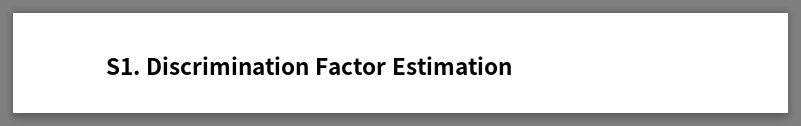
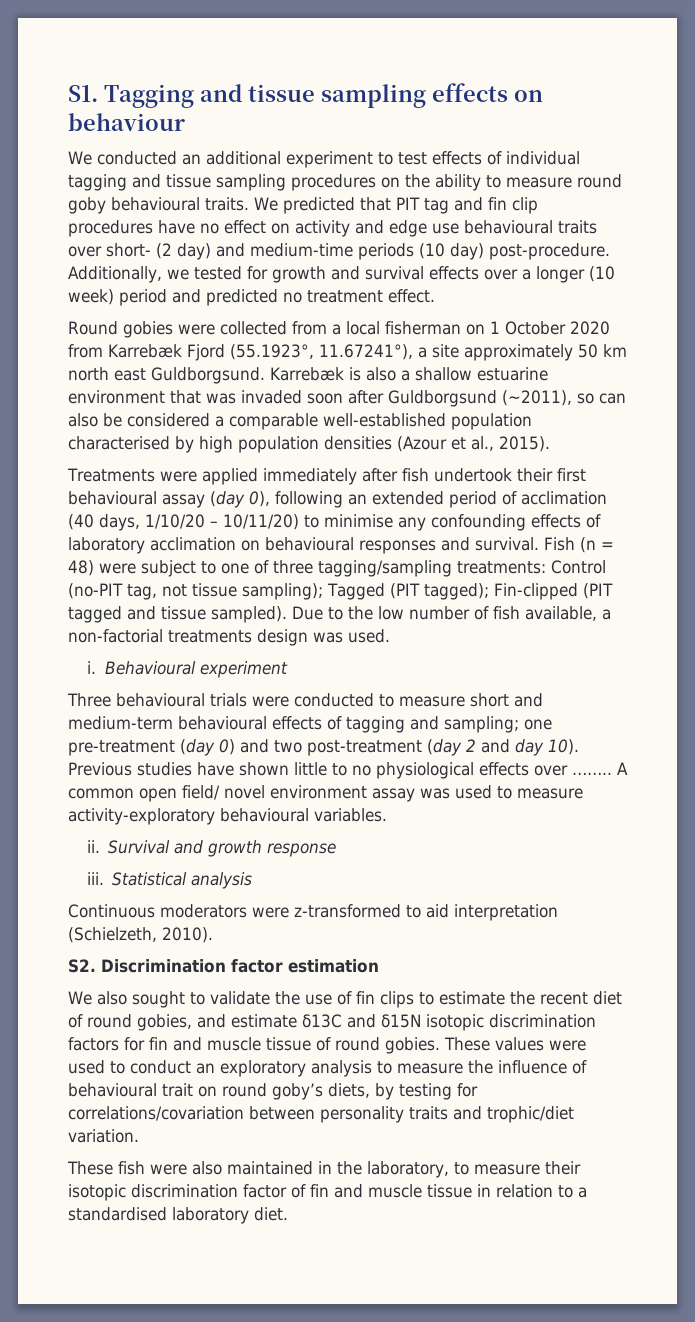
- S1. Discrimination Factor Estimation
+ S1. Tagging and tissue sampling effects on behaviour
+ We conducted an additional experiment to test effects of individual tagging and tissue sampling procedures on the ability to measure round goby behavioural traits. We predicted that PIT tag and fin clip procedures have no effect on activity and edge use behavioural traits over short- (2 day) and medium-time periods (10 day) post-procedure. Additionally, we tested for growth and survival effects over a longer (10 week) period and predicted no treatment effect.
+ Round gobies were collected from a local fisherman on 1 October 2020 from Karrebæk Fjord (55.1923°, 11.67241°), a site approximately 50 km north east Guldborgsund. Karrebæk is also a shallow estuarine environment that was invaded soon after Guldborgsund (~2011), so can also be considered a comparable well-established population characterised by high population densities (Azour et al., 2015).
+ Treatments were applied immediately after fish undertook their first behavioural assay (day 0), following an extended period of acclimation (40 days, 1/10/20 – 10/11/20) to minimise any confounding effects of laboratory acclimation on behavioural responses and survival. Fish (n = 48) were subject to one of three tagging/sampling treatments: Control (no-PIT tag, not tissue sampling); Tagged (PIT tagged); Fin-clipped (PIT tagged and tissue sampled). Due to the low number of fish available, a non-factorial treatments design was used.
+ i. Behavioural experiment
+ Three behavioural trials were conducted to measure short and medium-term behavioural effects of tagging and sampling; one pre-treatment (day 0) and two post-treatment (day 2 and day 10). Previous studies have shown little to no physiological effects over …….. A common open field/ novel environment assay was used to measure activity-exploratory behavioural variables.
+ ii. Survival and growth response
+ iii. Statistical analysis
+ Continuous moderators were z-transformed to aid interpretation (Schielzeth, 2010).
+ S2. Discrimination factor estimation
+ We also sought to validate the use of fin clips to estimate the recent diet of round gobies, and estimate δ13C and δ15N isotopic discrimination factors for fin and muscle tissue of round gobies. These values were used to conduct an exploratory analysis to measure the influence of behavioural trait on round goby’s diets, by testing for correlations/covariation between personality traits and trophic/diet variation.
+ These fish were also maintained in the laboratory, to measure their isotopic discrimination factor of fin and muscle tissue in relation to a standardised laboratory diet.

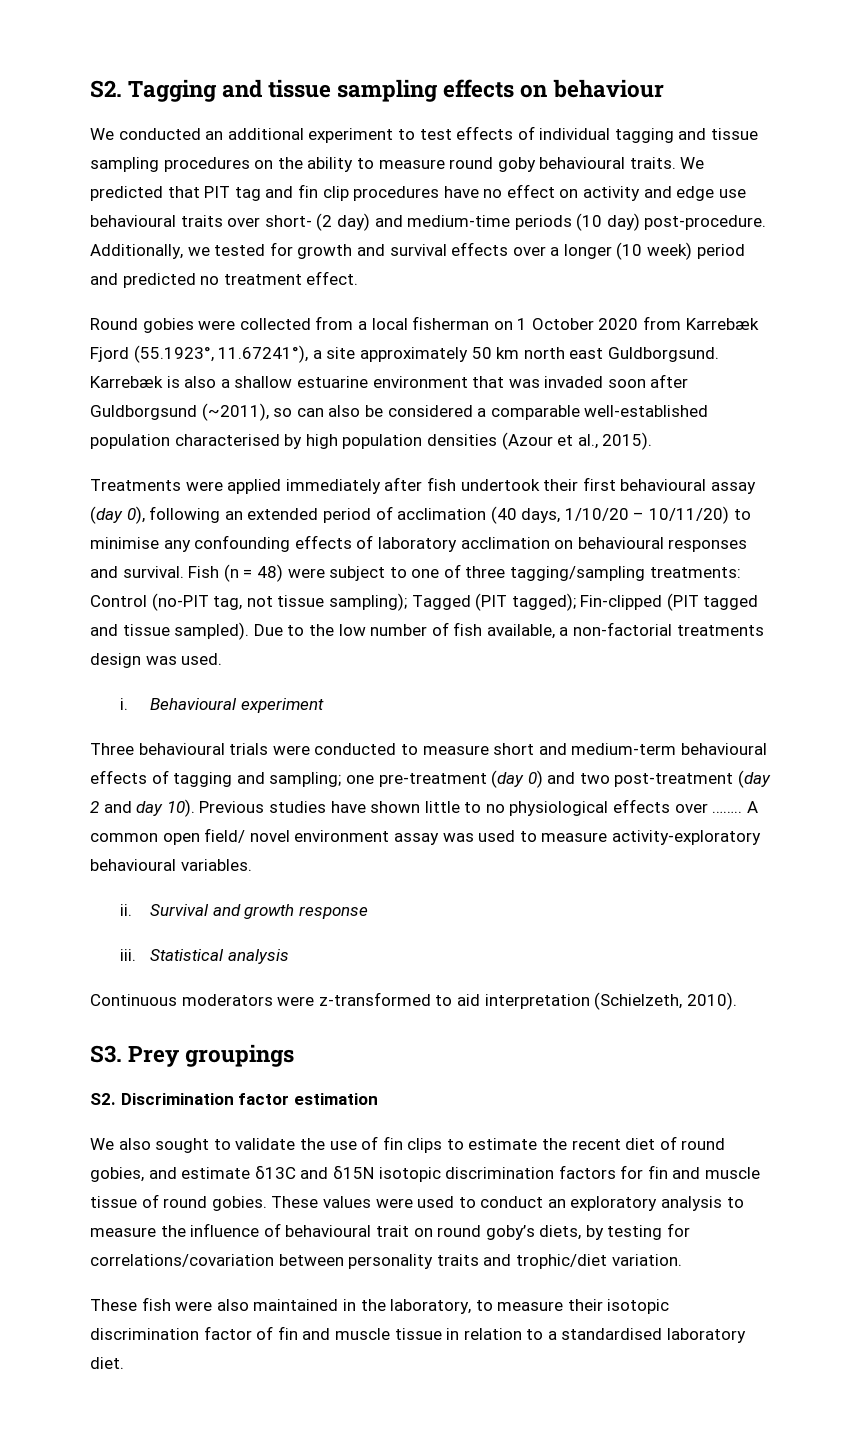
- S1. Tagging and tissue sampling effects on behaviour
+ S2. Tagging and tissue sampling effects on behaviour
+ S3. Prey groupings

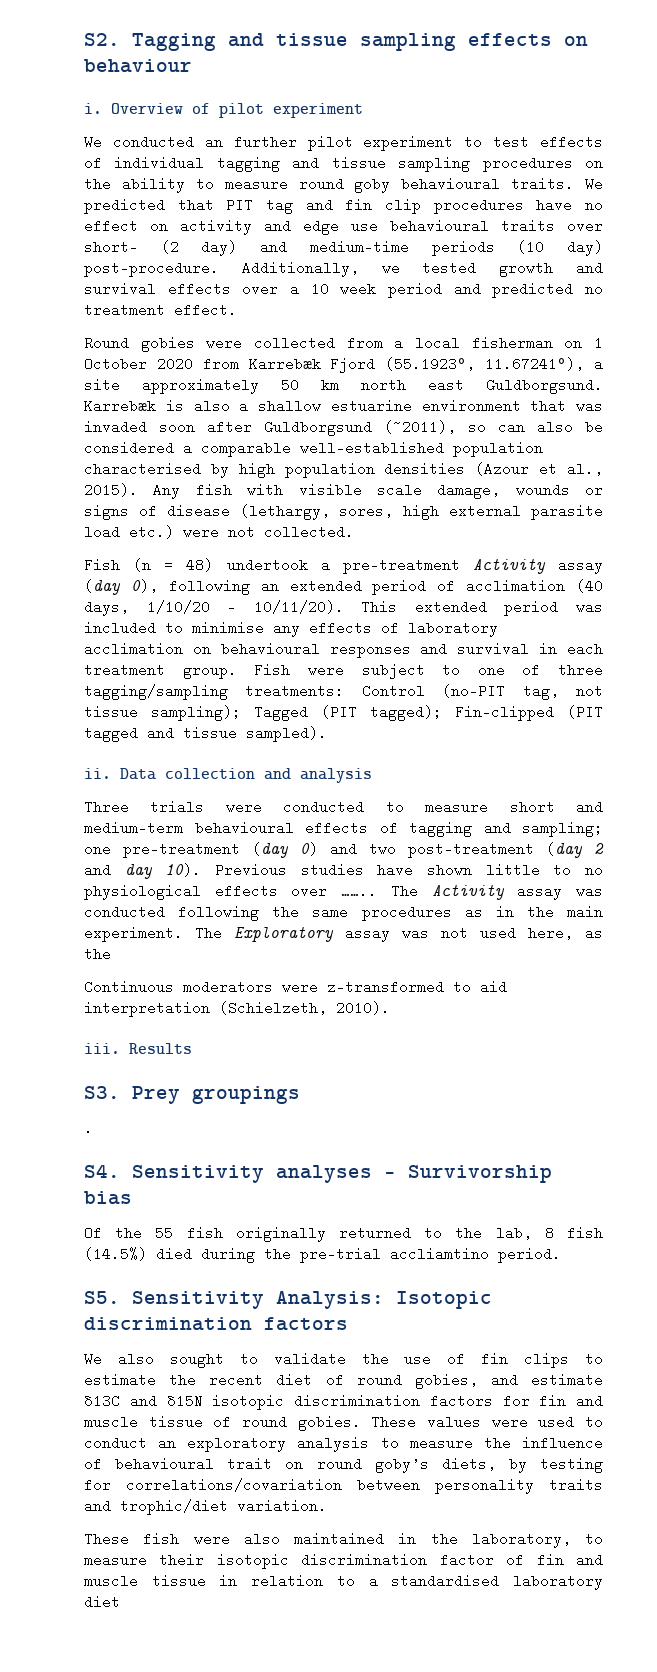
+ i. Overview of pilot experiment
- We conducted an additional experiment to test effects of individual tagging and tissue sampling procedures on the ability to measure round goby behavioural traits.
+ We conducted an further pilot experiment to test effects of individual tagging and tissue sampling procedures on the ability to measure round goby behavioural traits.
- Additionally, we tested for growth and survival effects over a longer (10 week) period and predicted no treatment effect.
+ Additionally, we tested growth and survival effects over a 10 week period and predicted no treatment effect.
- Karrebæk is also a shallow estuarine environment that was invaded soon after Guldborgsund (~2011), so can also be considered a comparable well-established population characterised by high population densities (Azour et al., 2015).
- Treatments were applied immediately after fish undertook their first behavioural assay (day 0), following an extended period of acclimation (40 days, 1/10/20 – 10/11/20) to minimise any confounding effects of laboratory acclimation on behavioural responses and survival. Fish (n = 48) were subject to one of three tagging/sampling treatments:
+ Karrebæk is also a shallow estuarine environment that was invaded soon after Guldborgsund (~2011), so can also be considered a comparable well-established population characterised by high population densities (Azour et al., 2015). Any fish with visible scale damage, wounds or signs of disease (lethargy, sores, high external parasite load etc.) were not collected.
+ Fish (n = 48) undertook a pre-treatment Activity assay (day 0), following an extended period of acclimation (40 days, 1/10/20 – 10/11/20). This extended period was included to minimise any effects of laboratory acclimation on behavioural responses and survival in each treatment group. Fish were subject to one of three tagging/sampling treatments:
- Fin-clipped (PIT tagged and tissue sampled). Due to the low number of fish available, a non-factorial treatments design was used.
- i. Behavioural experiment
+ Fin-clipped (PIT tagged and tissue sampled).
+ ii. Data collection and analysis
- Three behavioural trials were conducted to measure short and medium-term behavioural effects of tagging and sampling; one pre-treatment (day 0) and two post-treatment (day 2 and day 10).
+ Three trials were conducted to measure short and medium-term behavioural effects of tagging and sampling; one pre-treatment (day 0) and two post-treatment (day 2 and day 10).
- A common open field/ novel environment assay was used to measure activity-exploratory behavioural variables.
- ii. Survival and growth response
- iii. Statistical analysis
+ The Activity assay was conducted following the same procedures as in the main experiment. The Exploratory assay was not used here, as the
+ iii. Results
- S2. Discrimination factor estimation
+ .
+ S4. Sensitivity analyses – Survivorship bias
+ Of the 55 fish originally returned to the lab, 8 fish (14.5%) died during the pre-trial accliamtino period.
+ S5. Sensitivity Analysis: Isotopic discrimination factors
- These fish were also maintained in the laboratory, to measure their isotopic discrimination factor of fin and muscle tissue in relation to a standardised laboratory diet.
+ These fish were also maintained in the laboratory, to measure their isotopic discrimination factor of fin and muscle tissue in relation to a standardised laboratory diet

